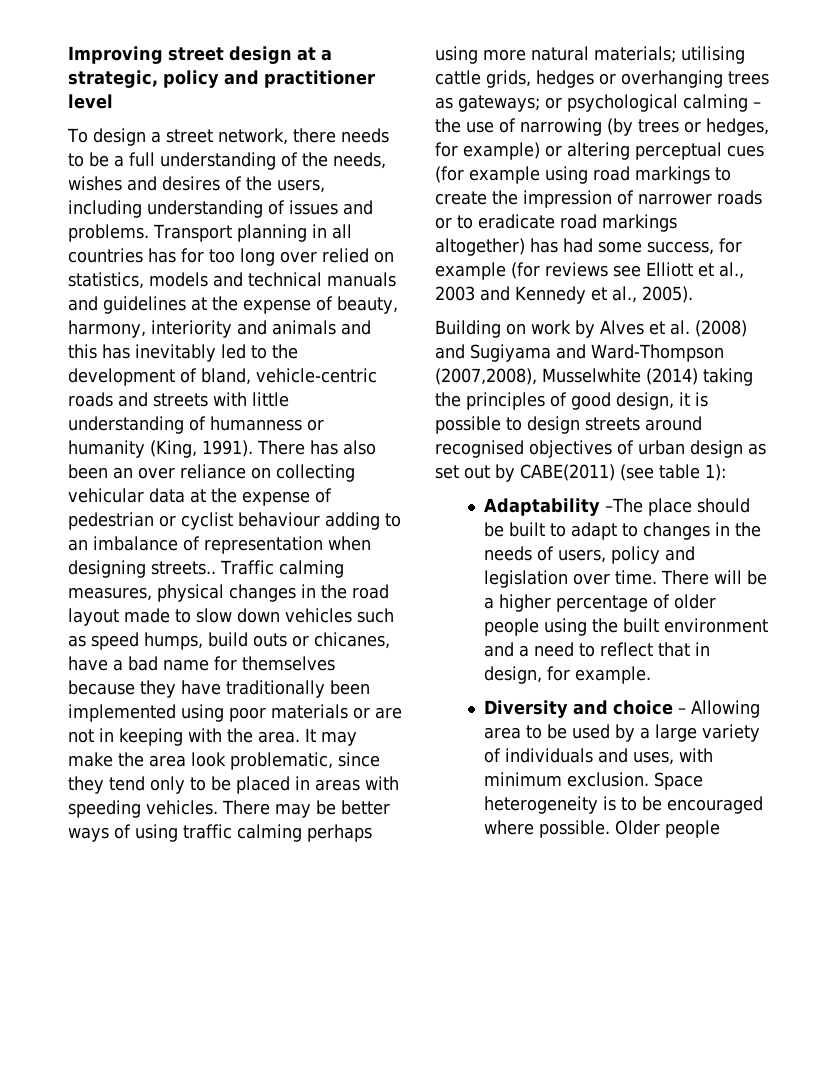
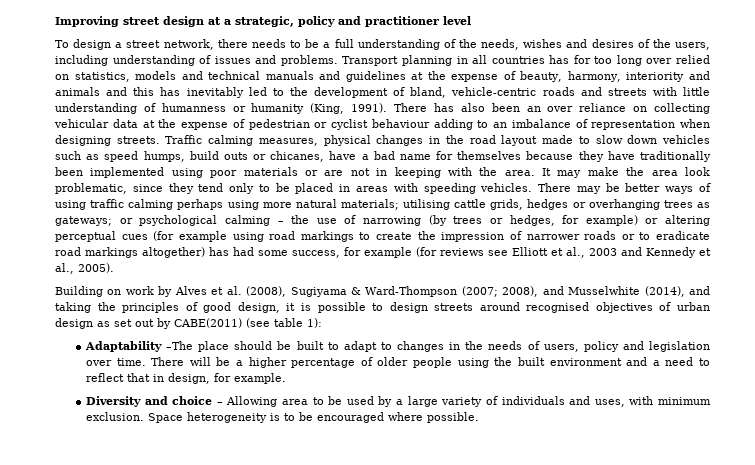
- There has also been an over reliance on collecting vehicular data at the expense of pedestrian or cyclist behaviour adding to an imbalance of representation when designing streets..
+ There has also been an over reliance on collecting vehicular data at the expense of pedestrian or cyclist behaviour adding to an imbalance of representation when designing streets.
- Building on work by Alves et al. (2008) and Sugiyama and Ward-Thompson (2007,2008), Musselwhite (2014) taking the principles of good design, it is possible to design streets around recognised objectives of urban design as set out by CABE(2011) (see table 1):
+ Building on work by Alves et al. (2008), Sugiyama & Ward-Thompson (2007; 2008), and Musselwhite (2014), and taking the principles of good design, it is possible to design streets around recognised objectives of urban design as set out by CABE(2011) (see table 1):
- Older people

